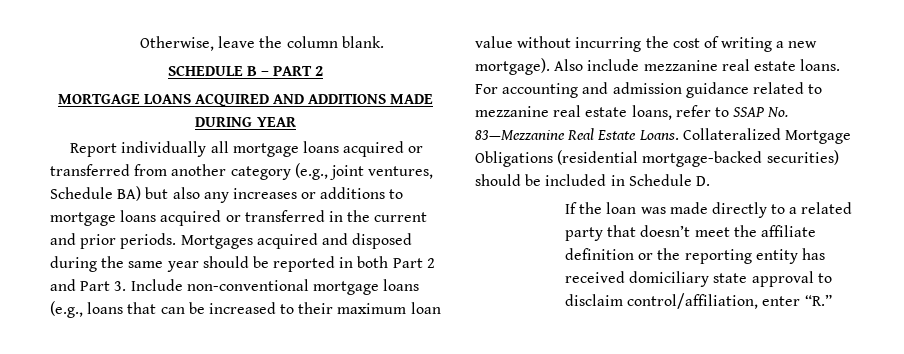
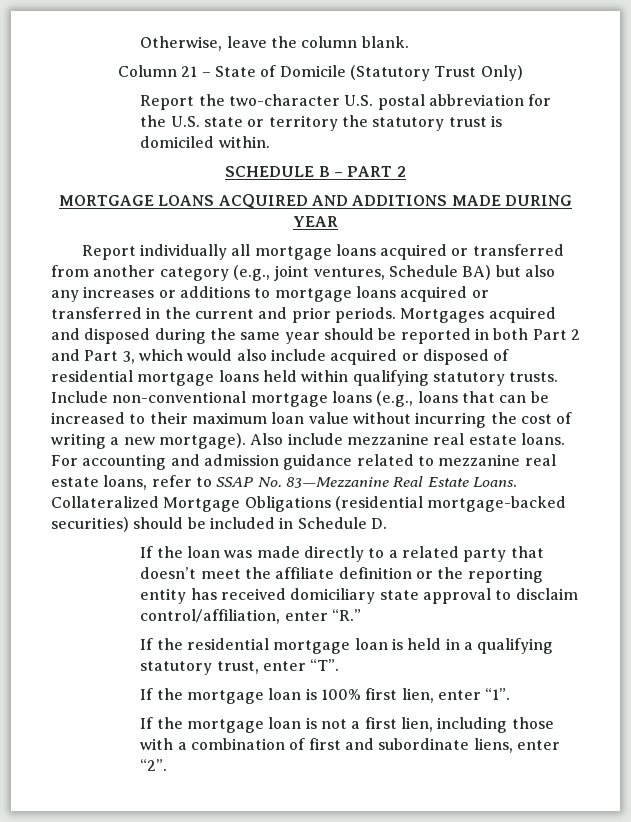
+ Column 21 – State of Domicile (Statutory Trust Only)
+ Report the two-character U.S. postal abbreviation for the U.S. state or territory the statutory trust is domiciled within.
- Mortgages acquired and disposed during the same year should be reported in both Part 2 and Part 3. Include non-conventional mortgage loans (e.g., loans that can be increased to their maximum loan value without incurring the cost of writing a new mortgage).
+ Mortgages acquired and disposed during the same year should be reported in both Part 2 and Part 3, which would also include acquired or disposed of residential mortgage loans held within qualifying statutory trusts. Include non-conventional mortgage loans (e.g., loans that can be increased to their maximum loan value without incurring the cost of writing a new mortgage).
+ If the residential mortgage loan is held in a qualifying statutory trust, enter “T”.
+ If the mortgage loan is 100% first lien, enter “1”.
+ If the mortgage loan is not a first lien, including those with a combination of first and subordinate liens, enter “2”.

